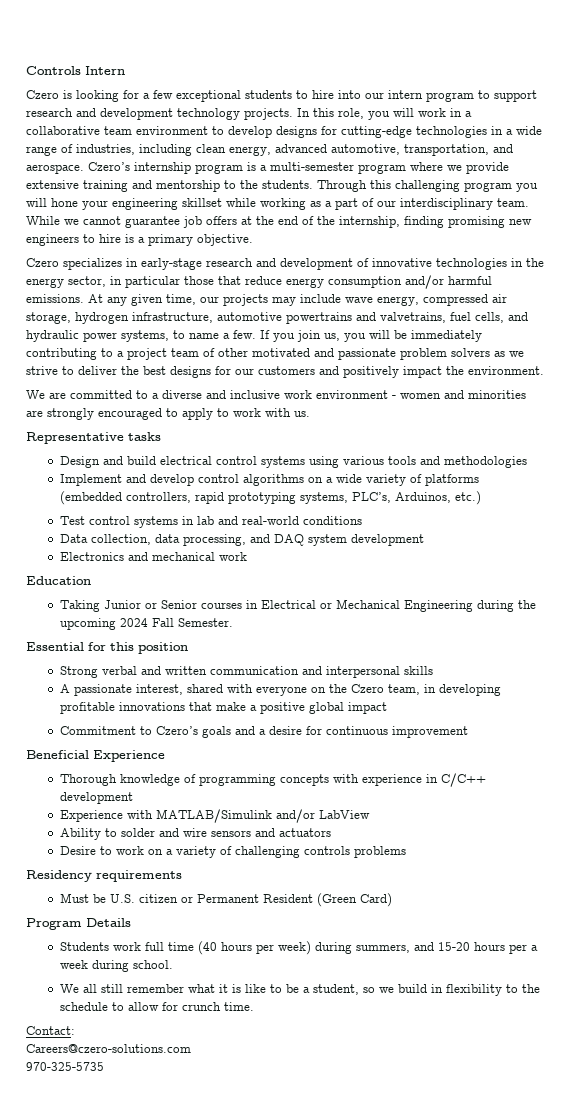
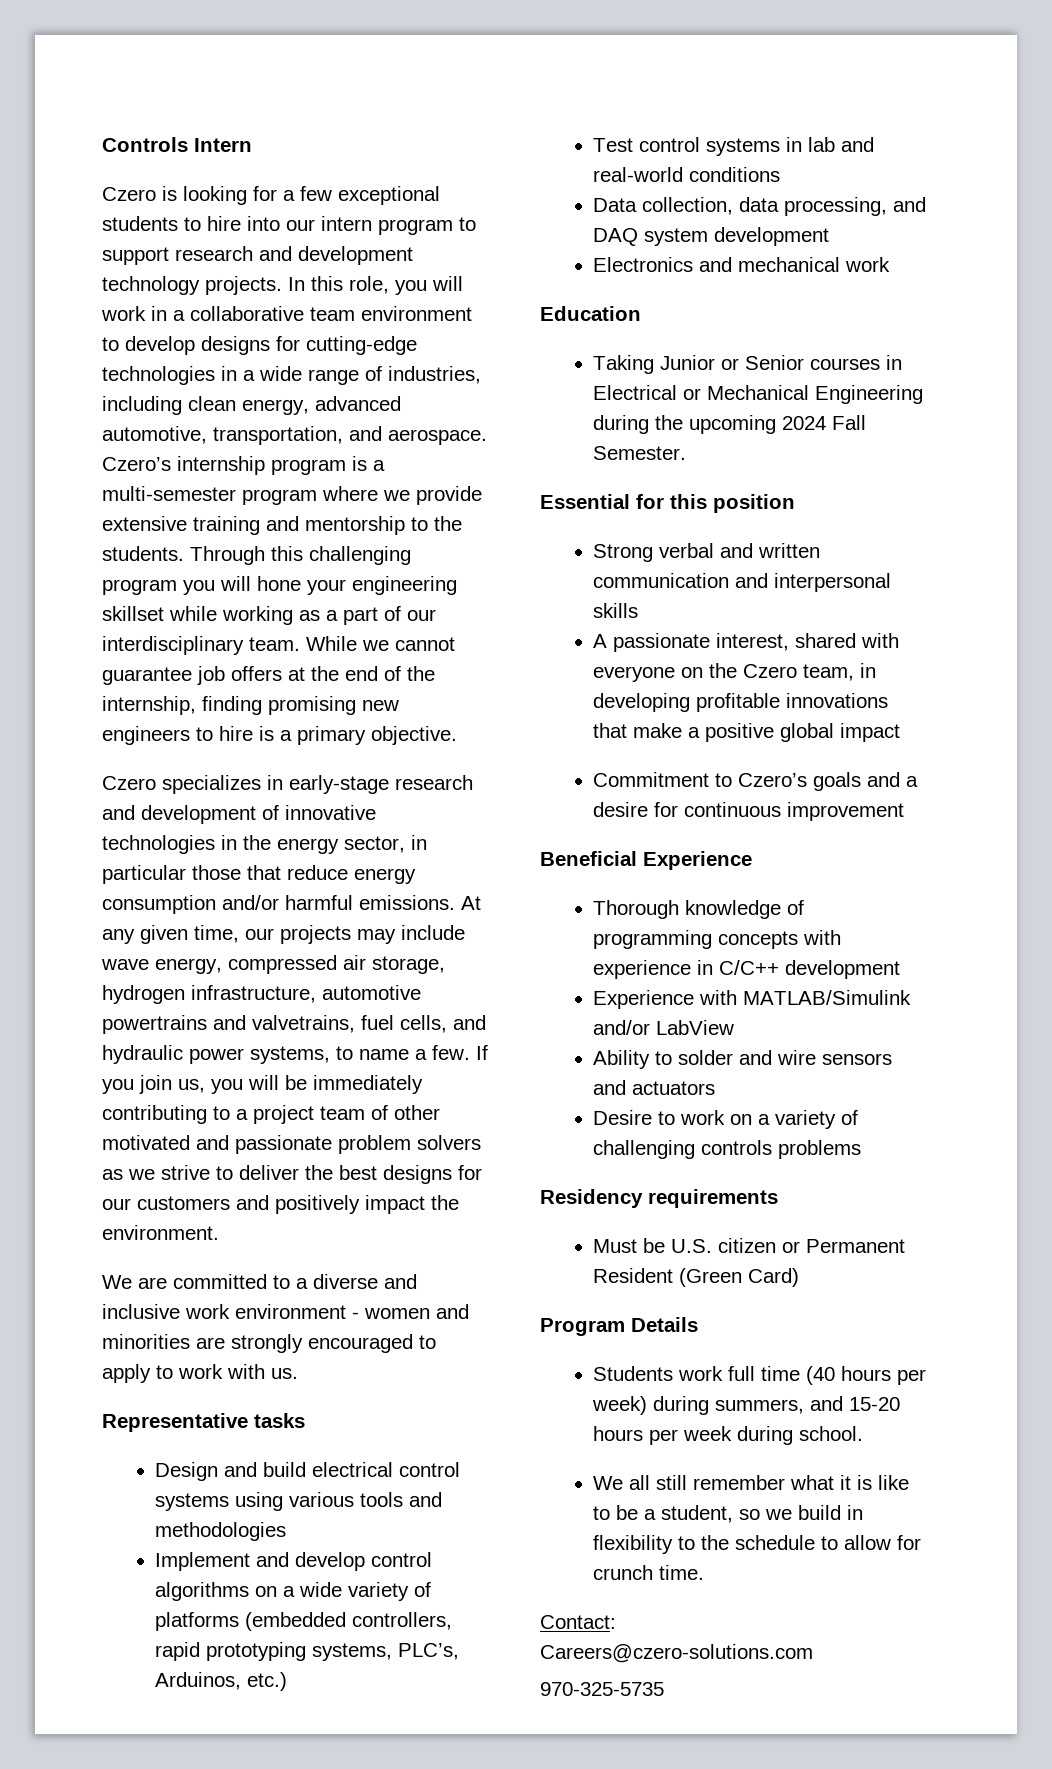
- Students work full time (40 hours per week) during summers, and 15-20 hours per a week during school.
+ Students work full time (40 hours per week) during summers, and 15-20 hours per week during school.

